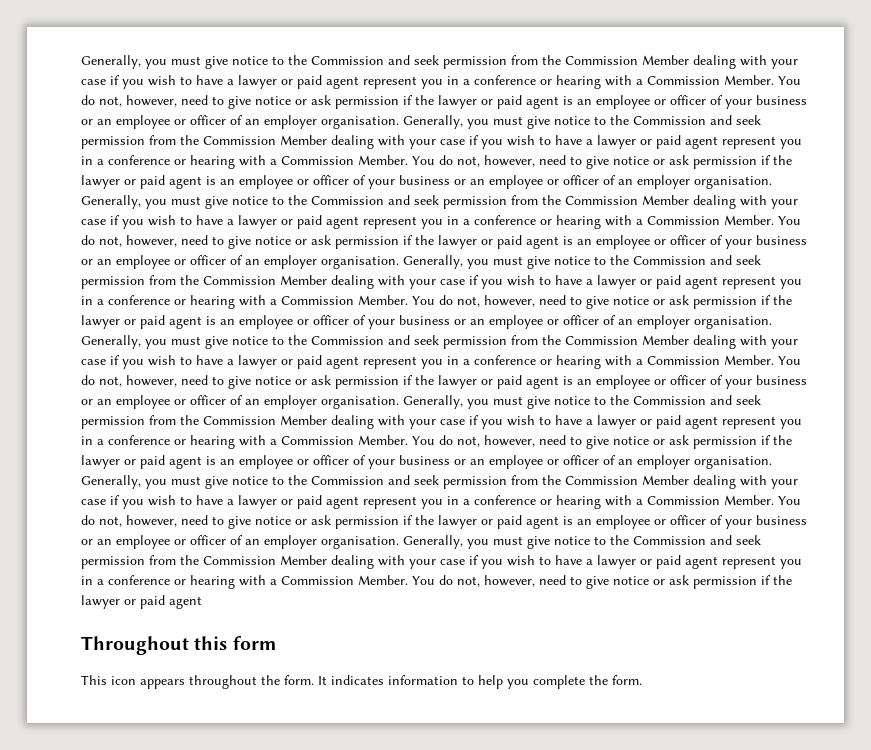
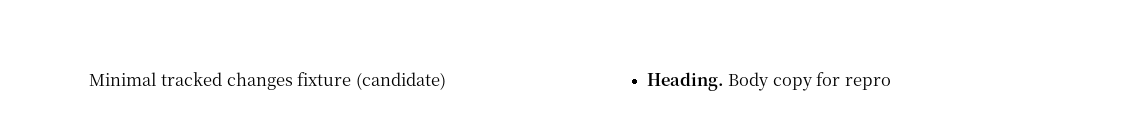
- Generally, you must give notice to the Commission and seek permission from the Commission Member dealing with your case if you wish to have a lawyer or paid agent represent you in a conference or hearing with a Commission Member. You do not, however, need to give notice or ask permission if the lawyer or paid agent is an employee or officer of your business or an employee or officer of an employer organisation. Generally, you must give notice to the Commission and seek permission from the Commission Member dealing with your case if you wish to have a lawyer or paid agent represent you in a conference or hearing with a Commission Member. You do not, however, need to give notice or ask permission if the lawyer or paid agent is an employee or officer of your business or an employee or officer of an employer organisation. Generally, you must give notice to the Commission and seek permission from the Commission Member dealing with your case if you wish to have a lawyer or paid agent represent you in a conference or hearing with a Commission Member. You do not, however, need to give notice or ask permission if the lawyer or paid agent is an employee or officer of your business or an employee or officer of an employer organisation. Generally, you must give notice to the Commission and seek permission from the Commission Member dealing with your case if you wish to have a lawyer or paid agent represent you in a conference or hearing with a Commission Member. You do not, however, need to give notice or ask permission if the lawyer or paid agent is an employee or officer of your business or an employee or officer of an employer organisation. Generally, you must give notice to the Commission and seek permission from the Commission Member dealing with your case if you wish to have a lawyer or paid agent represent you in a conference or hearing with a Commission Member. You do not, however, need to give notice or ask permission if the lawyer or paid agent is an employee or officer of your business or an employee or officer of an employer organisation. Generally, you must give notice to the Commission and seek permission from the Commission Member dealing with your case if you wish to have a lawyer or paid agent represent you in a conference or hearing with a Commission Member. You do not, however, need to give notice or ask permission if the lawyer or paid agent is an employee or officer of your business or an employee or officer of an employer organisation. Generally, you must give notice to the Commission and seek permission from the Commission Member dealing with your case if you wish to have a lawyer or paid agent represent you in a conference or hearing with a Commission Member. You do not, however, need to give notice or ask permission if the lawyer or paid agent is an employee or officer of your business or an employee or officer of an employer organisation. Generally, you must give notice to the Commission and seek permission from the Commission Member dealing with your case if you wish to have a lawyer or paid agent represent you in a conference or hearing with a Commission Member. You do not, however, need to give notice or ask permission if the lawyer or paid agent
- Throughout this form
- This icon appears throughout the form. It indicates information to help you complete the form.
+ Minimal tracked changes fixture (candidate)
+ Heading. Body copy for repro

